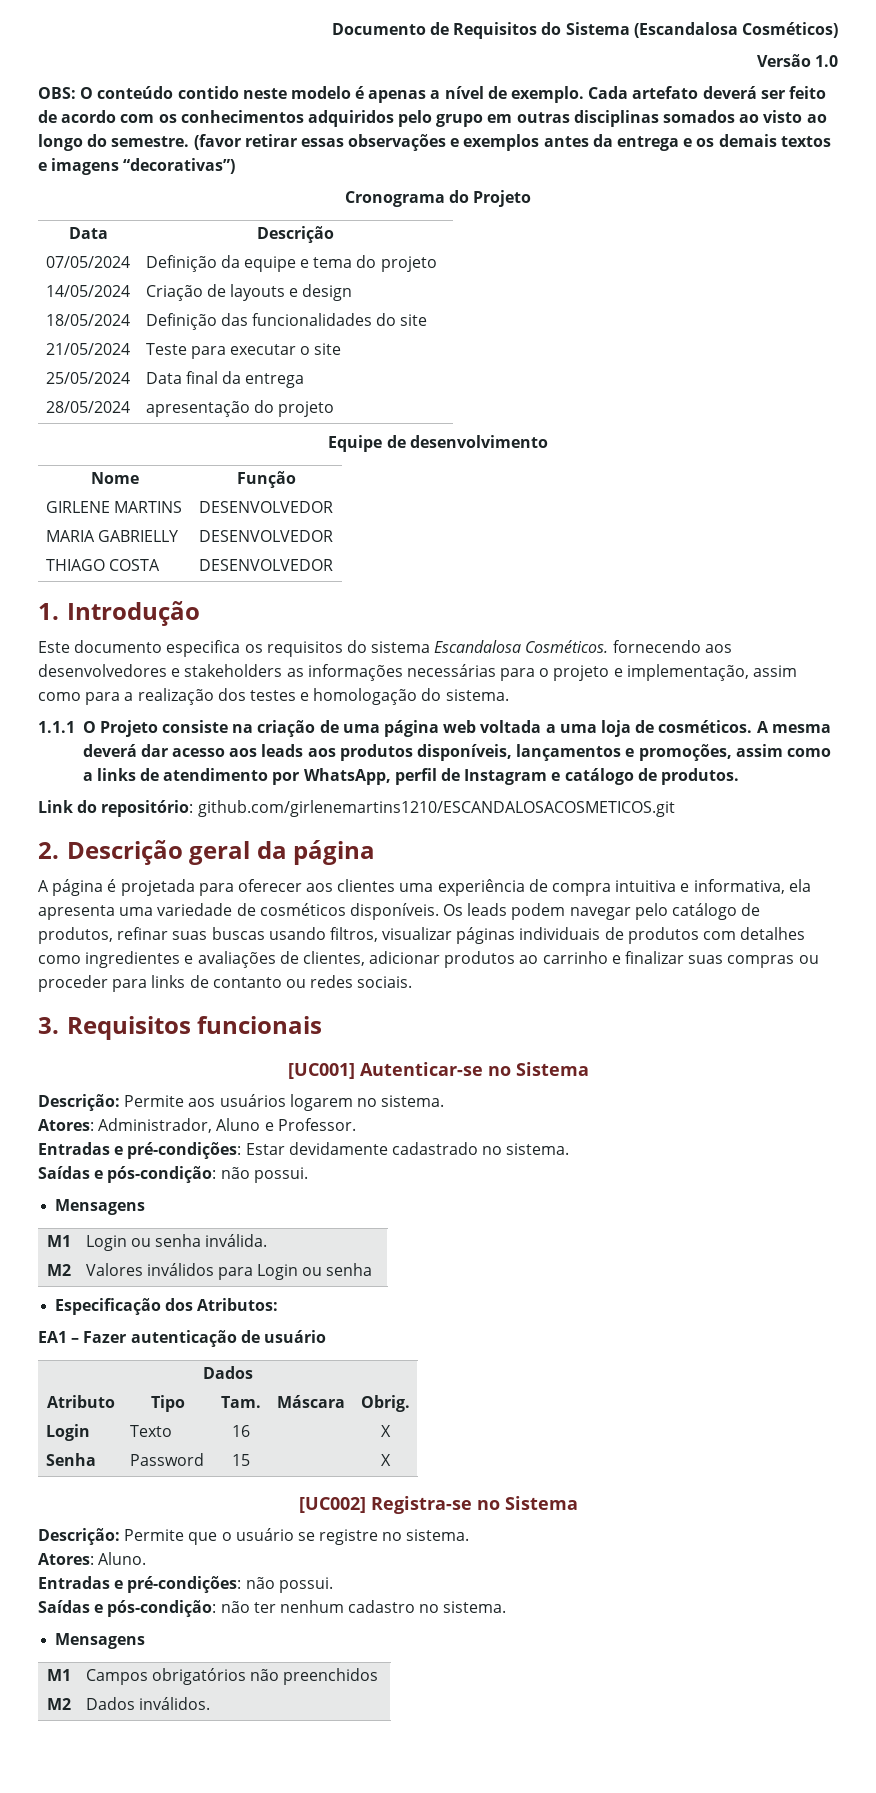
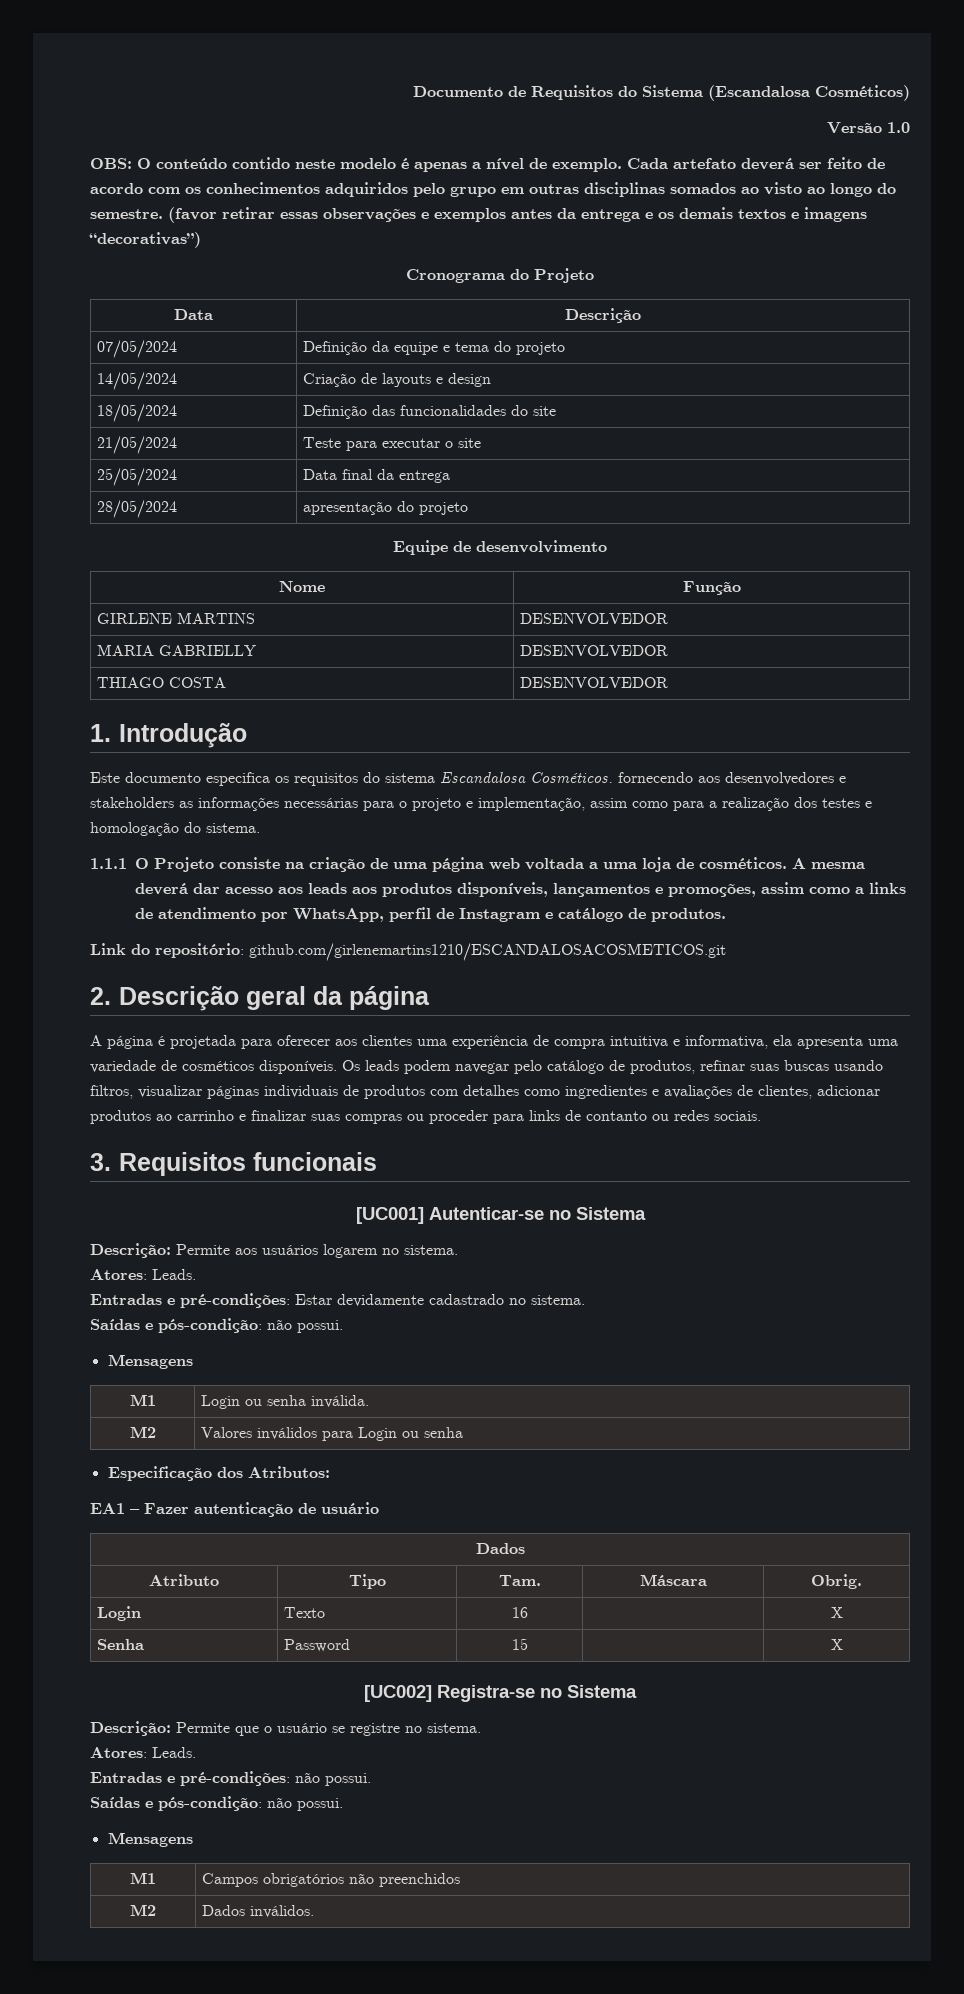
  Descrição: Permite aos usuários logarem no sistema.
- Atores: Administrador, Aluno e Professor.
+ Atores: Leads.
  Descrição: Permite que o usuário se registre no sistema.
- Atores: Aluno.
+ Atores: Leads.
  Entradas e pré-condições: não possui.
- Saídas e pós-condição: não ter nenhum cadastro no sistema.
+ Saídas e pós-condição: não possui.

